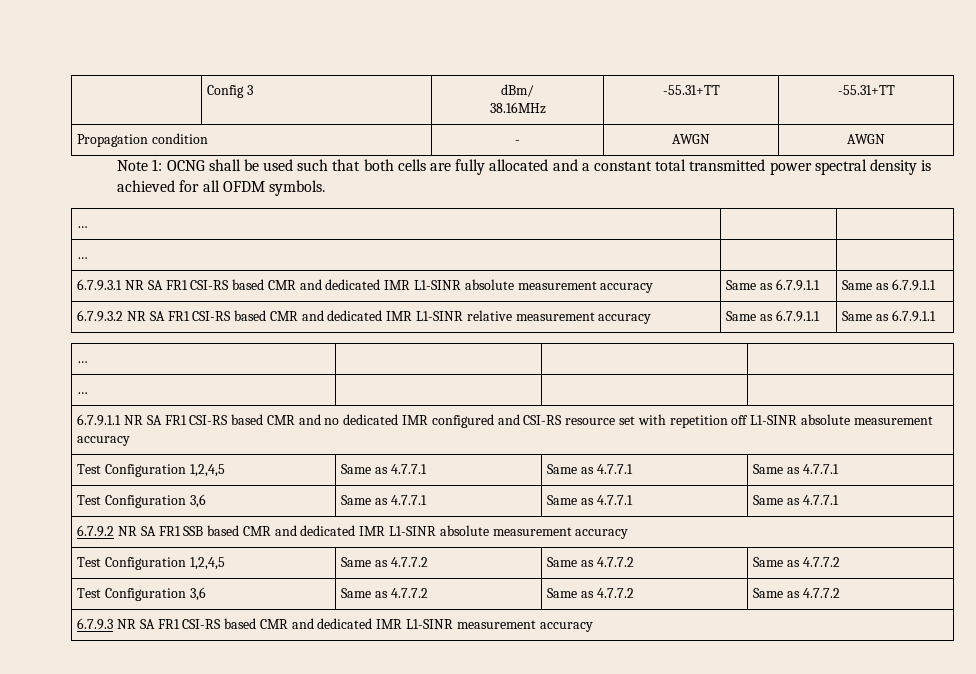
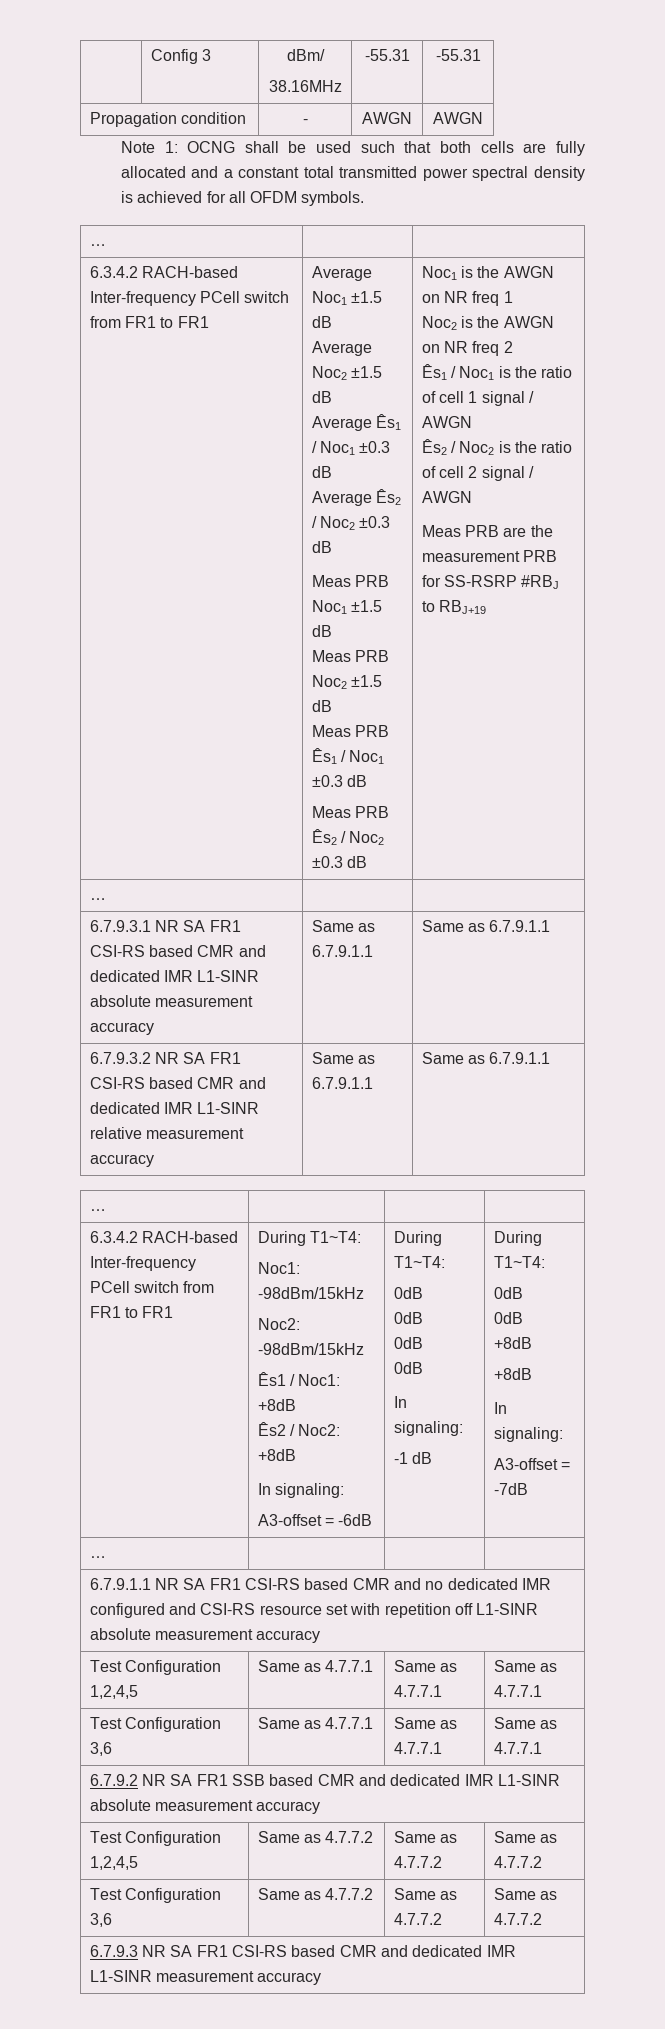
  | Config 3 | dBm/
- 38.16MHz | -55.31+TT | -55.31+TT
+ 38.16MHz | -55.31 | -55.31
+ 6.3.4.2 RACH-based Inter-frequency PCell switch from FR1 to FR1 | Average Noc1 ±1.5 dB
+ Average Noc2 ±1.5 dB
+ Average Ês1 / Noc1 ±0.3 dB
+ Average Ês2 / Noc2 ±0.3 dB
+ Meas PRB Noc1 ±1.5 dB
+ Meas PRB Noc2 ±1.5 dB
+ Meas PRB Ês1 / Noc1 ±0.3 dB
+ Meas PRB Ês2 / Noc2 ±0.3 dB | Noc1 is the AWGN on NR freq 1
+ Noc2 is the AWGN on NR freq 2
+ Ês1 / Noc1 is the ratio of cell 1 signal / AWGN
+ Ês2 / Noc2 is the ratio of cell 2 signal / AWGN
+ Meas PRB are the measurement PRB for SS-RSRP #RBJ to RBJ+19
+ 6.3.4.2 RACH-based Inter-frequency PCell switch from FR1 to FR1 | During T1~T4:
+ Noc1: -98dBm/15kHz
+ Noc2: -98dBm/15kHz
+ Ês1 / Noc1: +8dB
+ Ês2 / Noc2: +8dB
+ In signaling:
+ A3-offset = -6dB | During T1~T4:
+ 0dB
+ 0dB
+ 0dB
+ 0dB
+ In signaling:
+ -1 dB | During T1~T4:
+ 0dB
+ 0dB
+ +8dB
+ +8dB
+ In signaling:
+ A3-offset = -7dB

